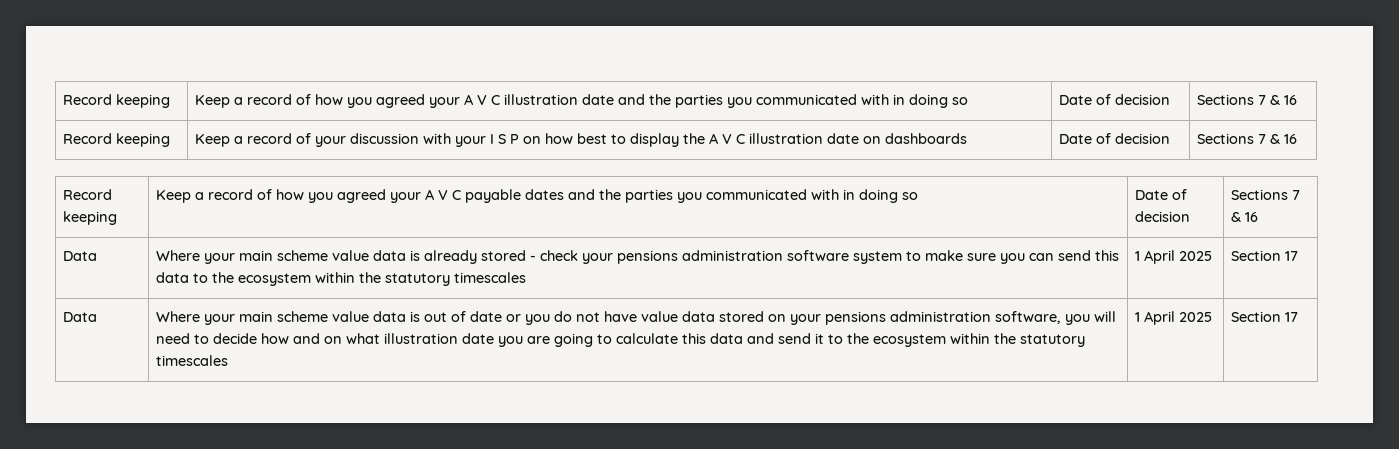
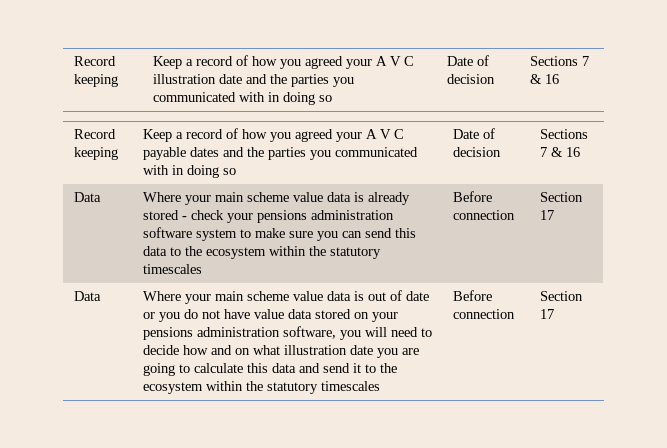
- Record keeping | Keep a record of your discussion with your I S P on how best to display the A V C illustration date on dashboards | Date of decision | Sections 7 & 16
- Data | Where your main scheme value data is already stored - check your pensions administration software system to make sure you can send this data to the ecosystem within the statutory timescales | 1 April 2025 | Section 17
+ Data | Where your main scheme value data is already stored - check your pensions administration software system to make sure you can send this data to the ecosystem within the statutory timescales | Before connection | Section 17
- Where your main scheme value data is out of date or you do not have value data stored on your pensions administration software, you will need to decide how and on what illustration date you are going to calculate this data and send it to the ecosystem within the statutory timescales | 1 April 2025
+ Where your main scheme value data is out of date or you do not have value data stored on your pensions administration software, you will need to decide how and on what illustration date you are going to calculate this data and send it to the ecosystem within the statutory timescales | Before connection

